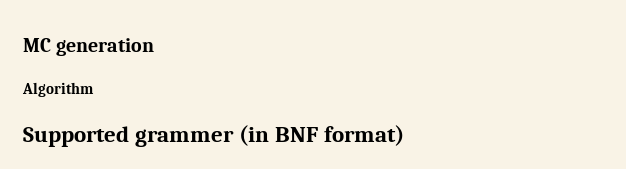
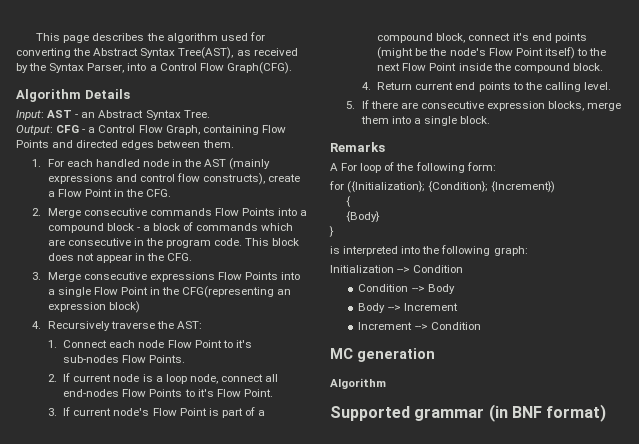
+ This page describes the algorithm used for converting the Abstract Syntax Tree(AST), as received by the Syntax Parser, into a Control Flow Graph(CFG).
+ Algorithm Details
+ Input: AST - an Abstract Syntax Tree.
+ Output: CFG - a Control Flow Graph, containing Flow Points and directed edges between them.
+ 1. For each handled node in the AST (mainly expressions and control flow constructs), create a Flow Point in the CFG.
+ 2. Merge consecutive commands Flow Points into a compound block - a block of commands which are consecutive in the program code. This block does not appear in the CFG.
+ 3. Merge consecutive expressions Flow Points into a single Flow Point in the CFG(representing an expression block)
+ 4. Recursively traverse the AST:
+ 1. Connect each node Flow Point to it's sub-nodes Flow Points.
+ 2. If current node is a loop node, connect all end-nodes Flow Points to it's Flow Point.
+ 3. If current node's Flow Point is part of a compound block, connect it's end points (might be the node's Flow Point itself) to the next Flow Point inside the compound block.
+ 4. Return current end points to the calling level.
+ 5. If there are consecutive expression blocks, merge them into a single block.
+ Remarks
+ A For loop of the following form:
+ for ({Initialization}; {Condition}; {Increment})
+ {
+ {Body}
+ }
+ is interpreted into the following graph:
+ Initialization --> Condition
+ Condition --> Body
+ Body --> Increment
+ Increment --> Condition
- Supported grammer (in BNF format)
+ Supported grammar (in BNF format)

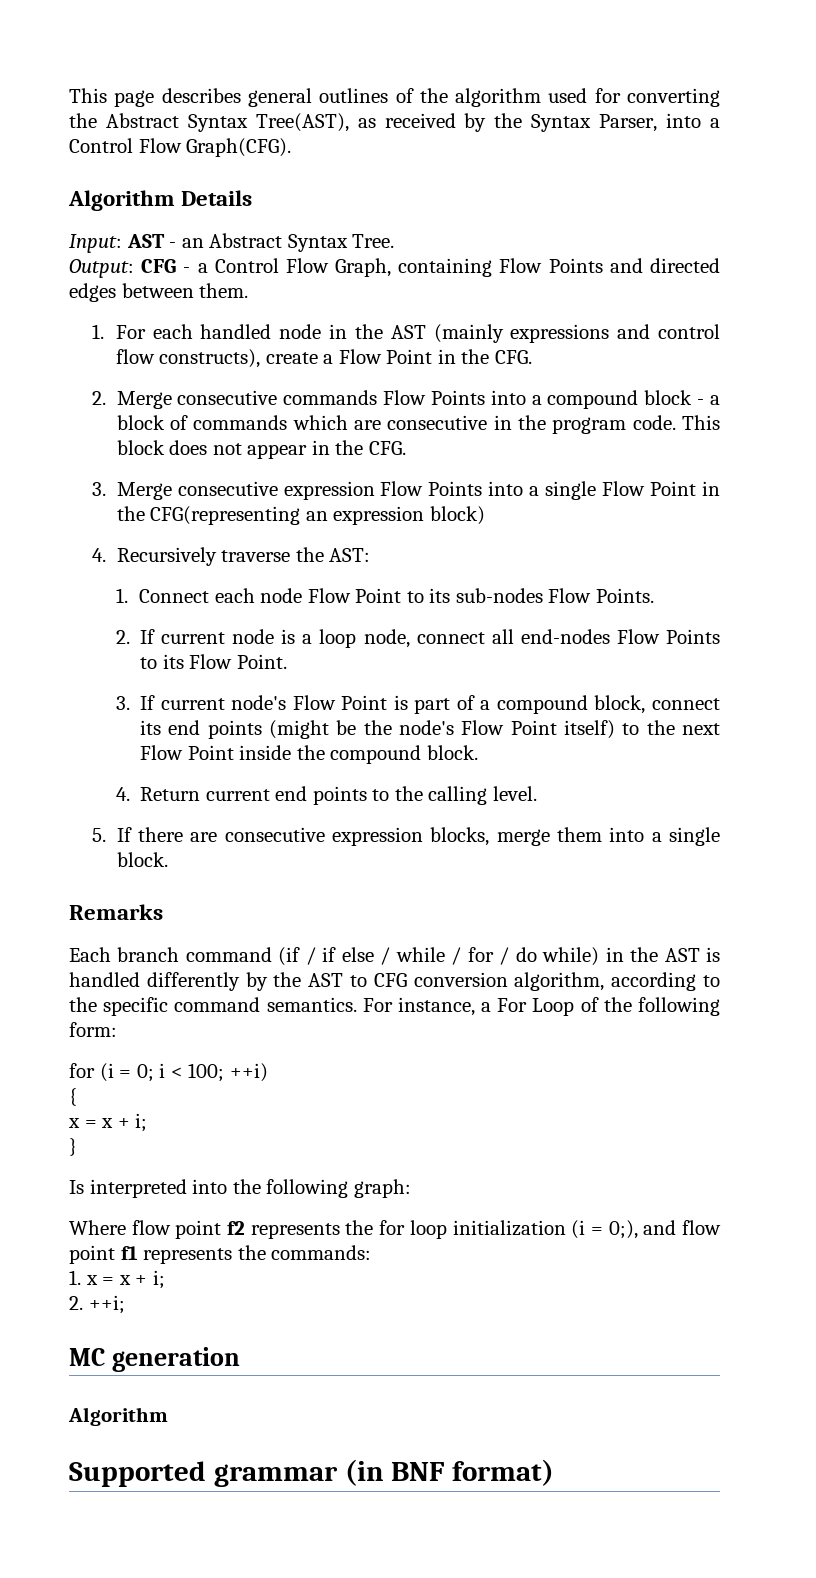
- This page describes the algorithm used for converting the Abstract Syntax Tree(AST), as received by the Syntax Parser, into a Control Flow Graph(CFG).
+ This page describes general outlines of the algorithm used for converting the Abstract Syntax Tree(AST), as received by the Syntax Parser, into a Control Flow Graph(CFG).
- 3. Merge consecutive expressions Flow Points into a single Flow Point in the CFG(representing an expression block)
+ 3. Merge consecutive expression Flow Points into a single Flow Point in the CFG(representing an expression block)
- 1. Connect each node Flow Point to it's sub-nodes Flow Points.
+ 1. Connect each node Flow Point to its sub-nodes Flow Points.
- 2. If current node is a loop node, connect all end-nodes Flow Points to it's Flow Point.
+ 2. If current node is a loop node, connect all end-nodes Flow Points to its Flow Point.
- 3. If current node's Flow Point is part of a compound block, connect it's end points (might be the node's Flow Point itself) to the next Flow Point inside the compound block.
+ 3. If current node's Flow Point is part of a compound block, connect its end points (might be the node's Flow Point itself) to the next Flow Point inside the compound block.
- A For loop of the following form:
+ Each branch command (if / if else / while / for / do while) in the AST is handled differently by the AST to CFG conversion algorithm, according to the specific command semantics. For instance, a For Loop of the following form:
- for ({Initialization}; {Condition}; {Increment})
+ for (i = 0; i < 100; ++i)
  {
- {Body}
+ x = x + i;
- is interpreted into the following graph:
+ Is interpreted into the following graph:
- Initialization --> Condition
- Condition --> Body
- Body --> Increment
- Increment --> Condition
+ Where flow point f2 represents the for loop initialization (i = 0;), and flow point f1 represents the commands:
+ 1. x = x + i;
+ 2. ++i;

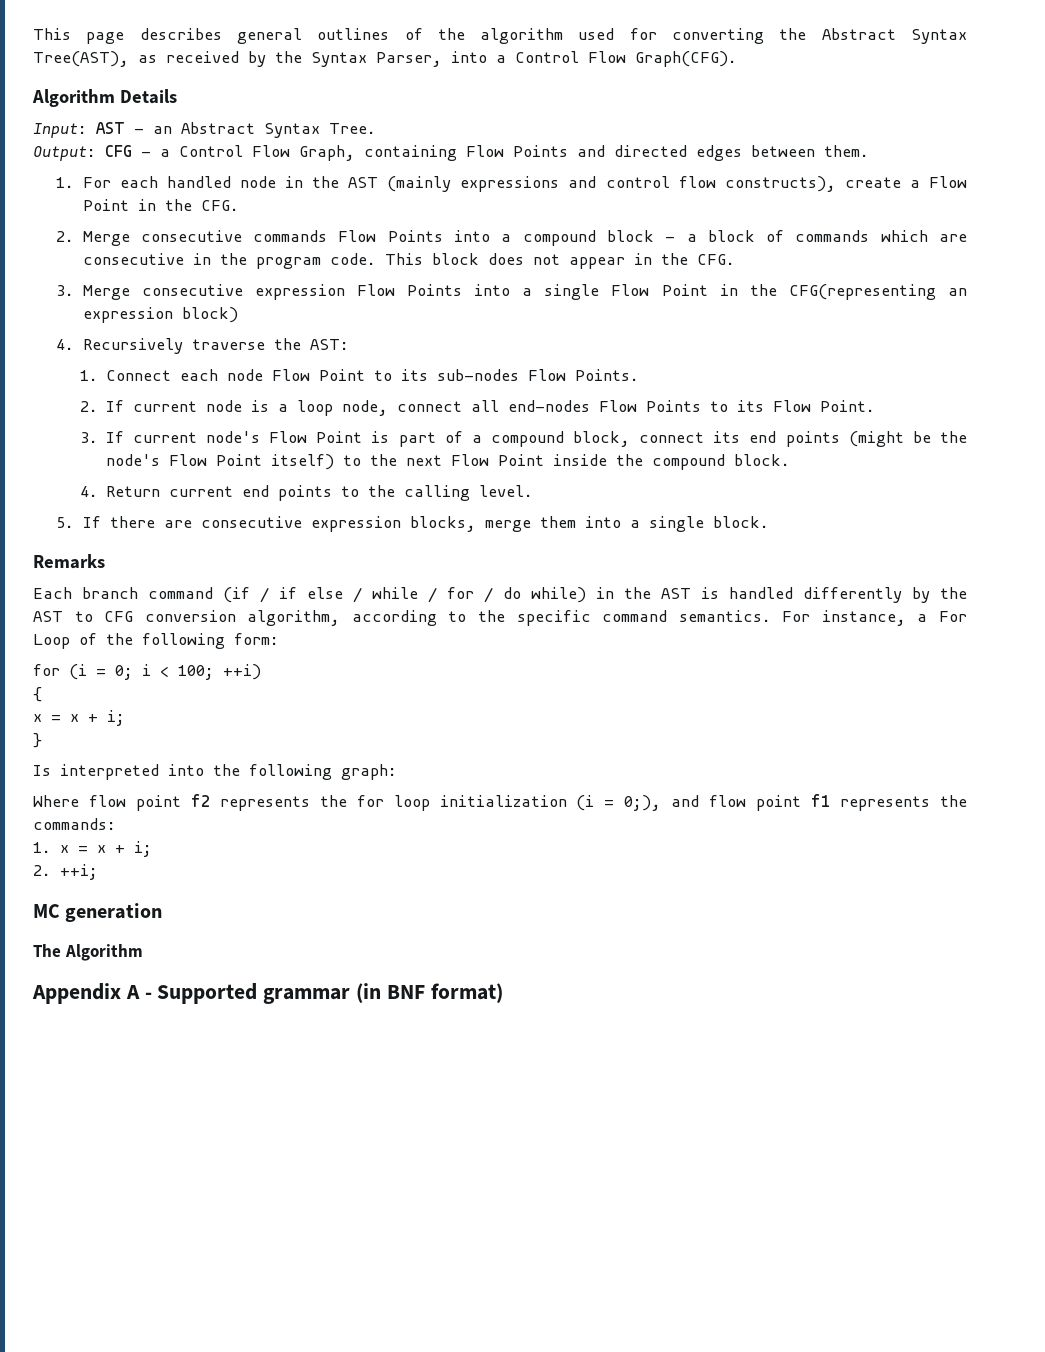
  MC generation
- Algorithm
+ The Algorithm
- Supported grammar (in BNF format)
+ Appendix A - Supported grammar (in BNF format)

